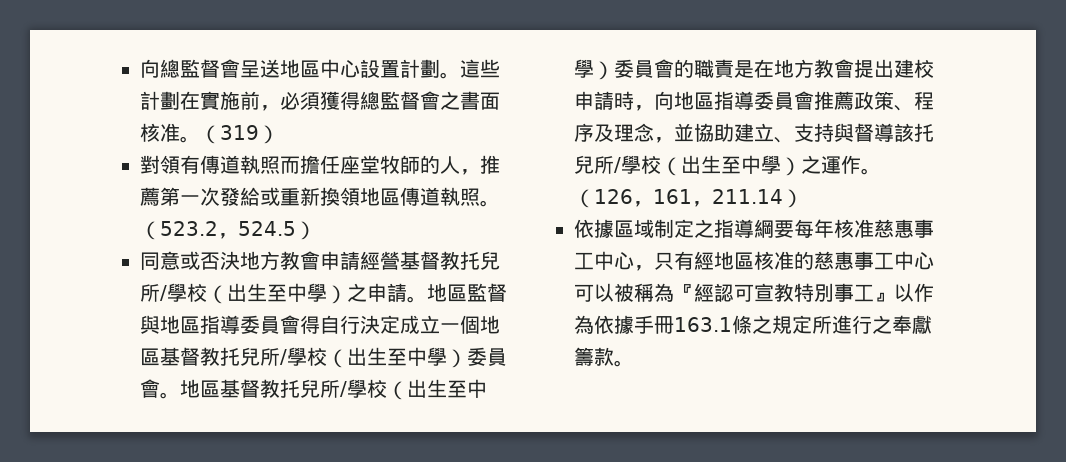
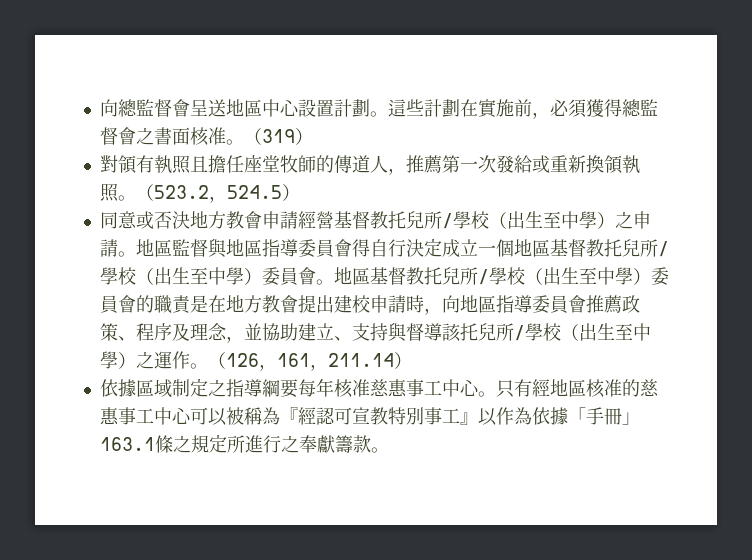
- 對領有傳道執照而擔任座堂牧師的人，推薦第一次發給或重新換領地區傳道執照。
+ 對領有執照且擔任座堂牧師的傳道人，推薦第一次發給或重新換領執照。
- 依據區域制定之指導綱要每年核准慈惠事工中心，只有經地區核准的慈惠事工中心可以被稱為『經認可宣教特別事工』以作為依據手冊163.1條之規定所進行之奉獻籌款。
+ 依據區域制定之指導綱要每年核准慈惠事工中心。只有經地區核准的慈惠事工中心可以被稱為『經認可宣教特別事工』以作為依據「手冊」163.1條之規定所進行之奉獻籌款。

